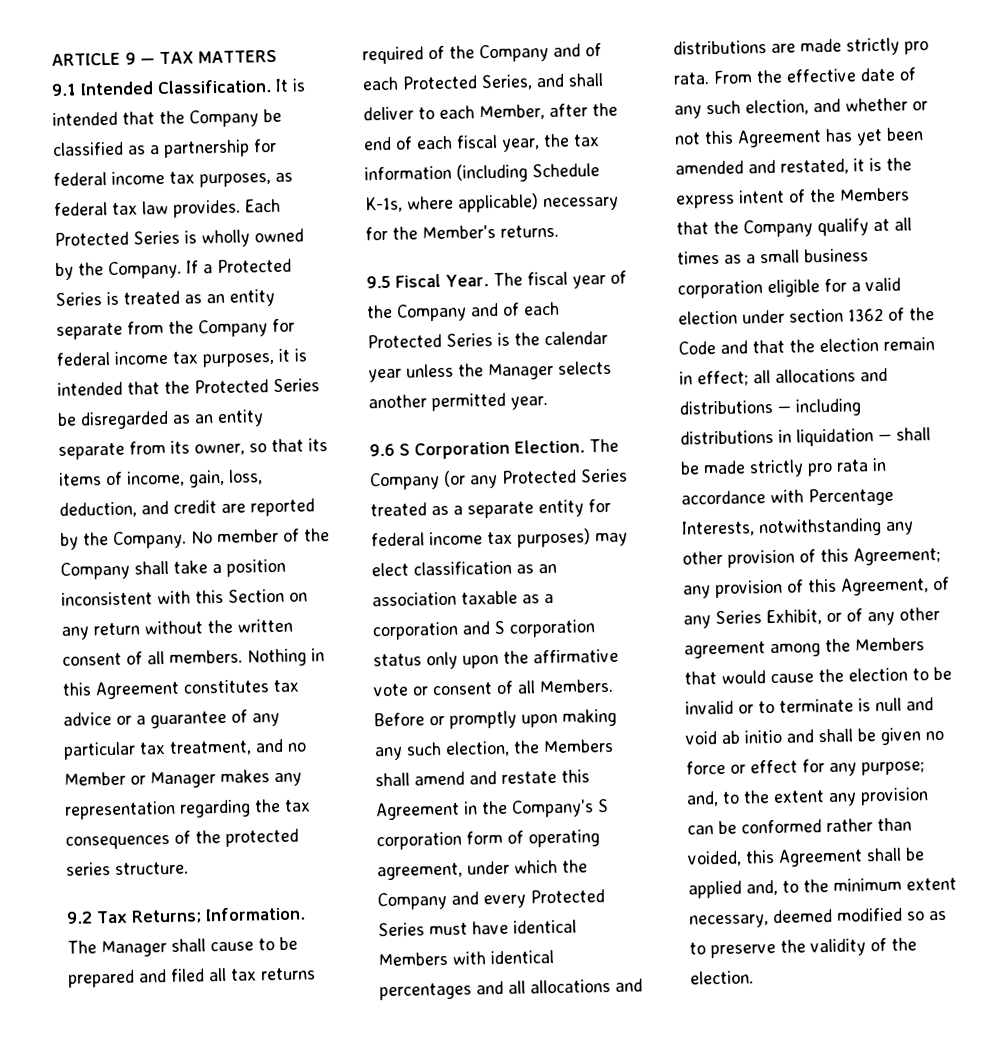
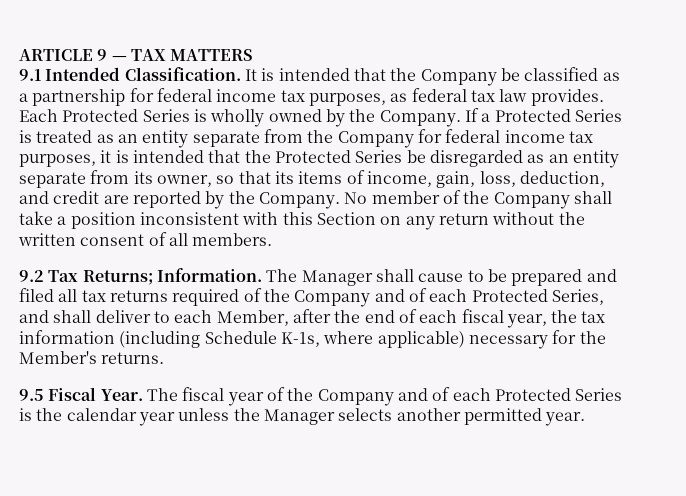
- Nothing in this Agreement constitutes tax advice or a guarantee of any particular tax treatment, and no Member or Manager makes any representation regarding the tax consequences of the protected series structure.
- 9.6 S Corporation Election. The Company (or any Protected Series treated as a separate entity for federal income tax purposes) may elect classification as an association taxable as a corporation and S corporation status only upon the affirmative vote or consent of all Members. Before or promptly upon making any such election, the Members shall amend and restate this Agreement in the Company's S corporation form of operating agreement, under which the Company and every Protected Series must have identical Members with identical percentages and all allocations and distributions are made strictly pro rata. From the effective date of any such election, and whether or not this Agreement has yet been amended and restated, it is the express intent of the Members that the Company qualify at all times as a small business corporation eligible for a valid election under section 1362 of the Code and that the election remain in effect; all allocations and distributions — including distributions in liquidation — shall be made strictly pro rata in accordance with Percentage Interests, notwithstanding any other provision of this Agreement; any provision of this Agreement, of any Series Exhibit, or of any other agreement among the Members that would cause the election to be invalid or to terminate is null and void ab initio and shall be given no force or effect for any purpose; and, to the extent any provision can be conformed rather than voided, this Agreement shall be applied and, to the minimum extent necessary, deemed modified so as to preserve the validity of the election.

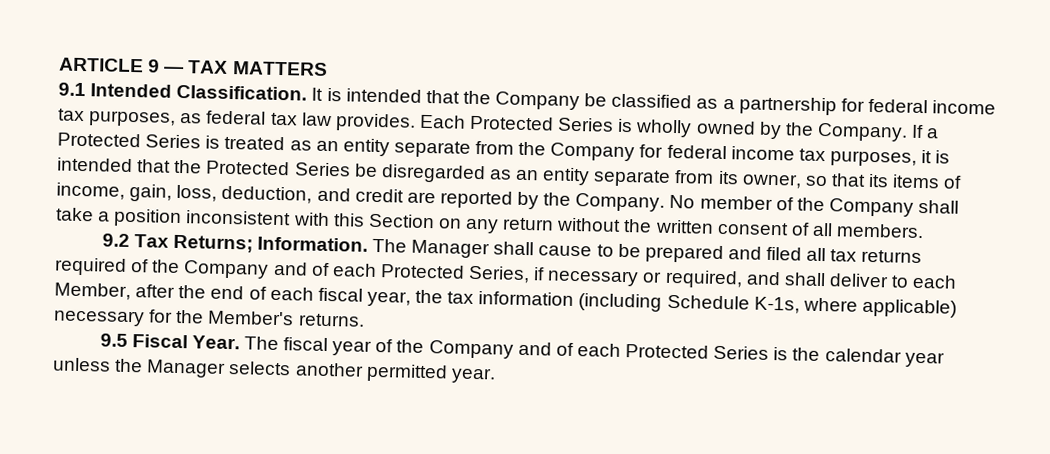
- The Manager shall cause to be prepared and filed all tax returns required of the Company and of each Protected Series, and shall deliver to each Member, after the end of each fiscal year, the tax information (including Schedule K-1s, where applicable) necessary for the Member's returns.
+ The Manager shall cause to be prepared and filed all tax returns required of the Company and of each Protected Series, if necessary or required, and shall deliver to each Member, after the end of each fiscal year, the tax information (including Schedule K-1s, where applicable) necessary for the Member's returns.

